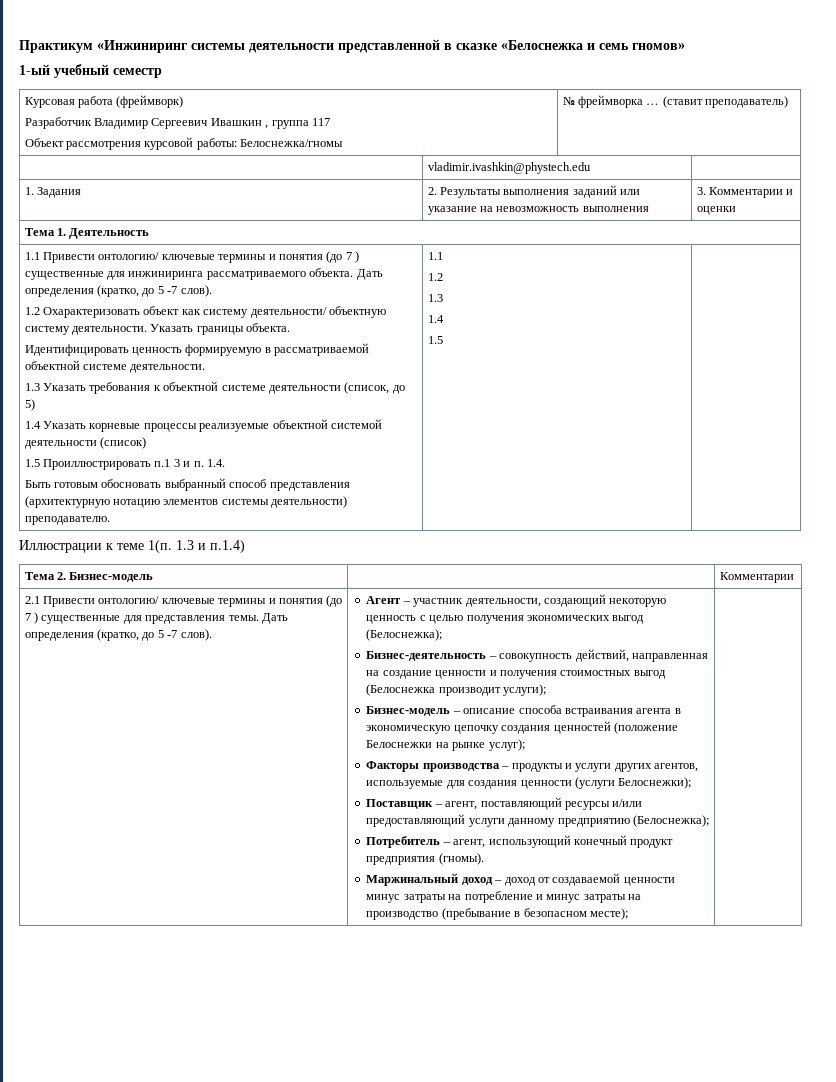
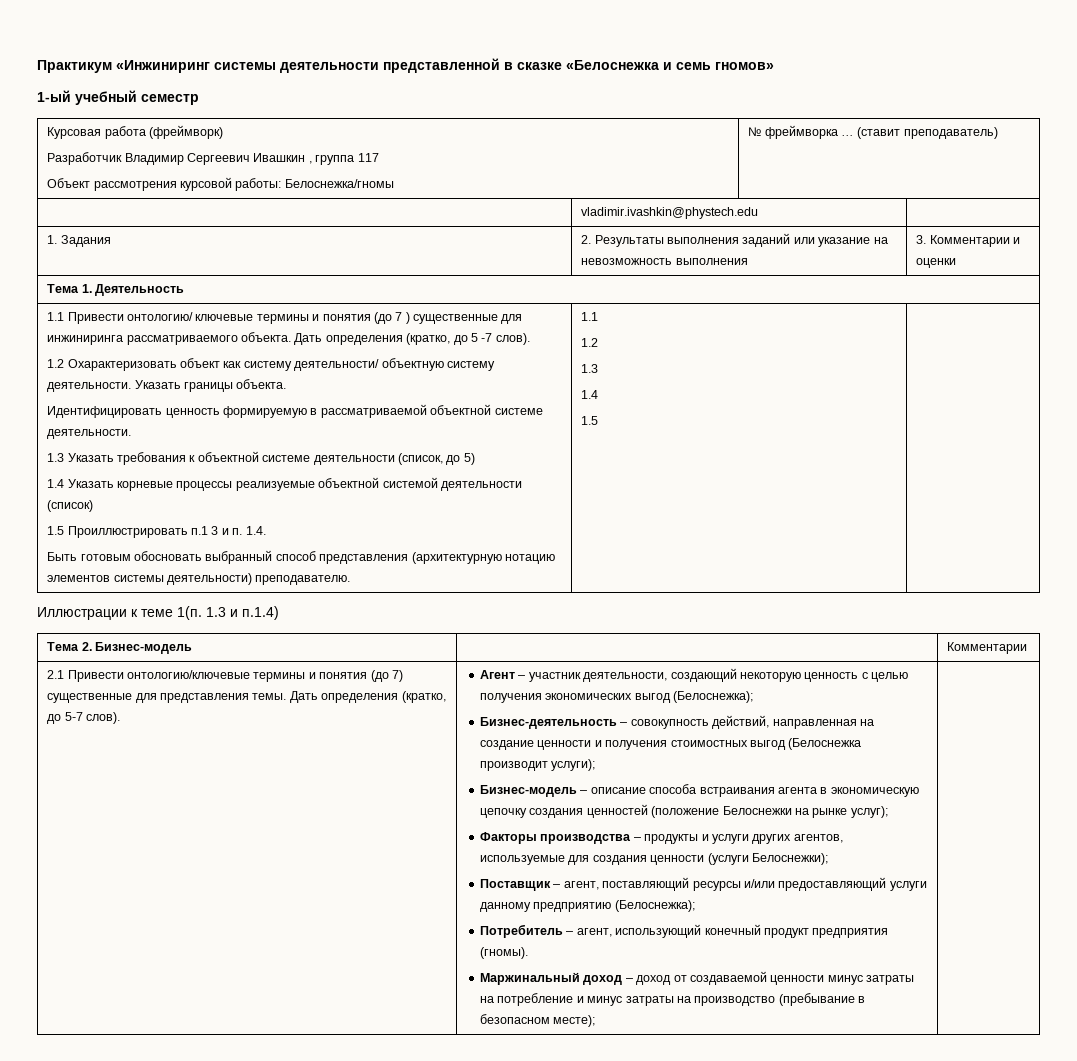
- 2.1 Привести онтологию/ ключевые термины и понятия (до 7 ) существенные для представления темы. Дать определения (кратко, до 5 -7 слов).
+ 2.1 Привести онтологию/ключевые термины и понятия (до 7) существенные для представления темы. Дать определения (кратко, до 5-7 слов).

